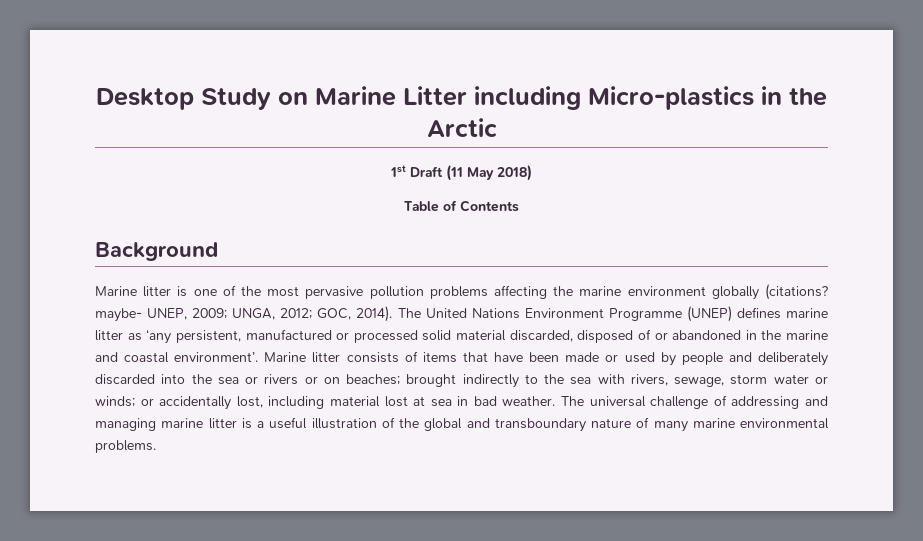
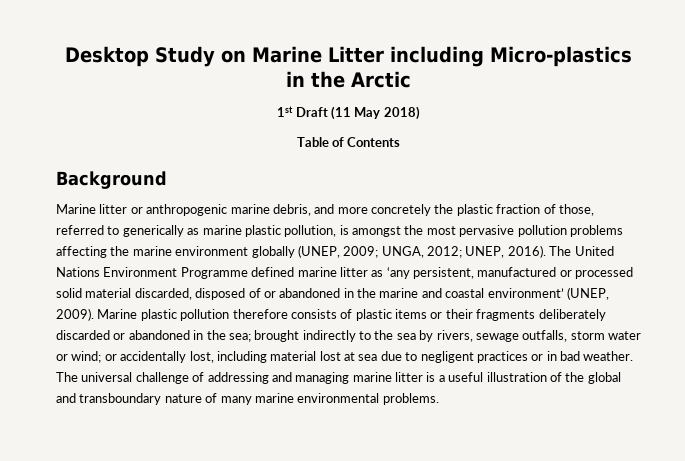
- Marine litter is one of the most pervasive pollution problems affecting the marine environment globally (citations? maybe- UNEP, 2009; UNGA, 2012; GOC, 2014).
+ Marine litter or anthropogenic marine debris, and more concretely the plastic fraction of those, referred to generically as marine plastic pollution, is amongst the most pervasive pollution problems affecting the marine environment globally (UNEP, 2009; UNGA, 2012; UNEP, 2016).
- The United Nations Environment Programme (UNEP) defines marine litter as ‘any persistent, manufactured or processed solid material discarded, disposed of or abandoned in the marine and coastal environment’. Marine litter consists of items that have been made or used by people and deliberately discarded into the sea or rivers or on beaches; brought indirectly to the sea with rivers, sewage, storm water or winds; or accidentally lost, including material lost at sea in bad weather.
+ The United Nations Environment Programme defined marine litter as ‘any persistent, manufactured or processed solid material discarded, disposed of or abandoned in the marine and coastal environment’ (UNEP, 2009). Marine plastic pollution therefore consists of plastic items or their fragments deliberately discarded or abandoned in the sea; brought indirectly to the sea by rivers, sewage outfalls, storm water or wind; or accidentally lost, including material lost at sea due to negligent practices or in bad weather.

